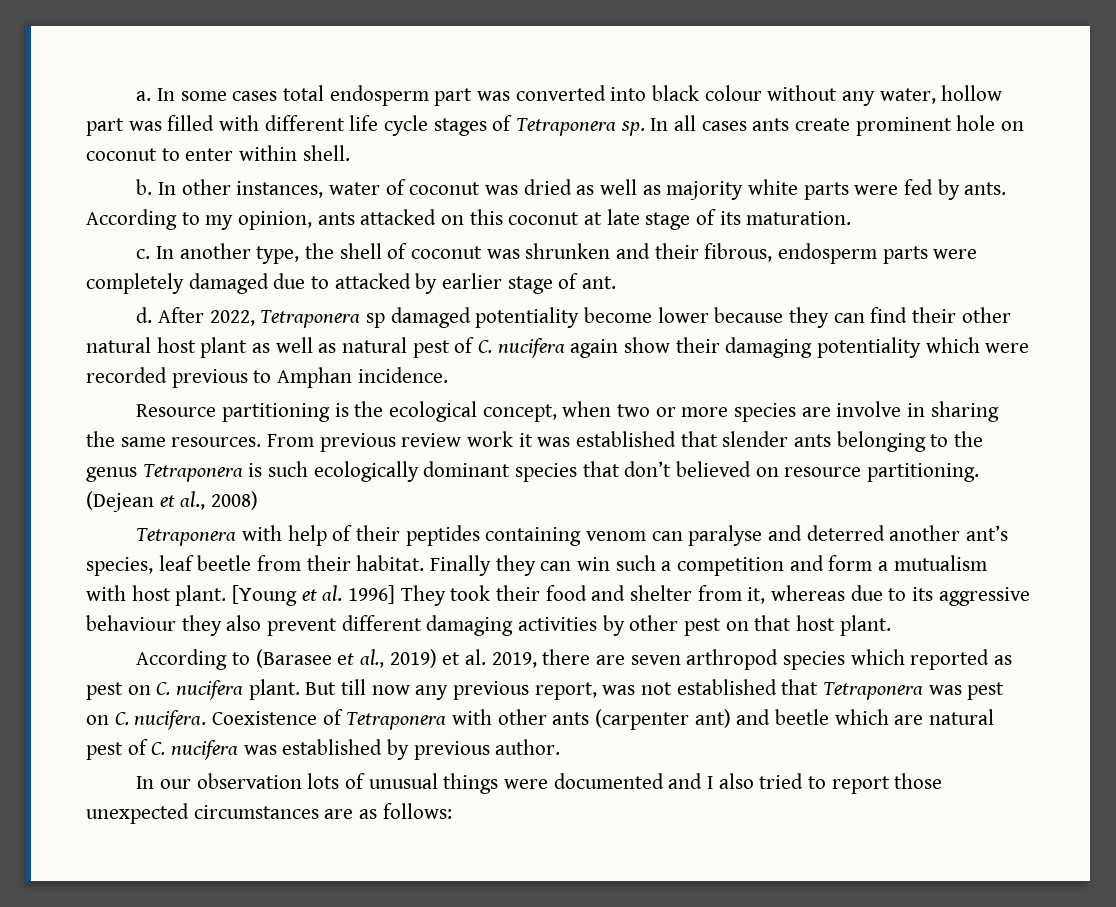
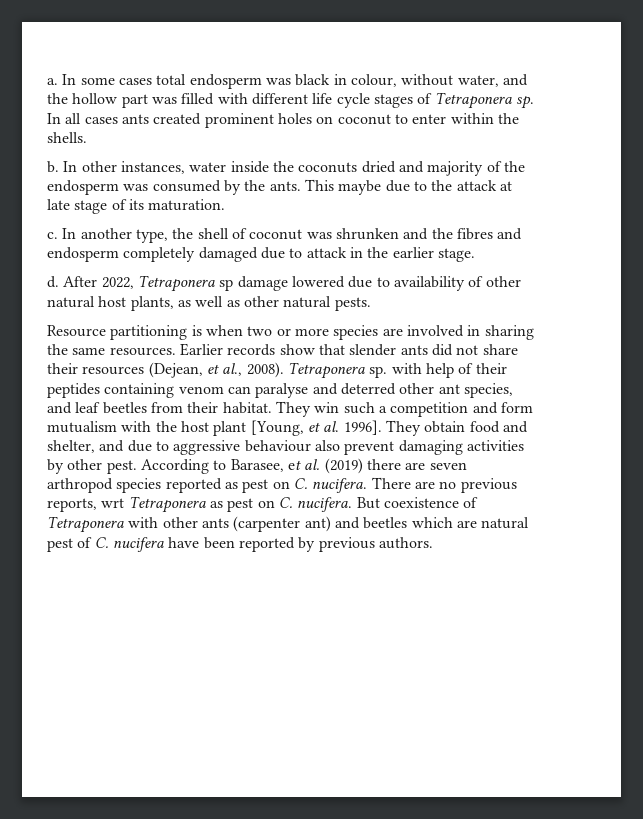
- In some cases total endosperm part was converted into black colour without any water, hollow part was filled with different life cycle stages of Tetraponera sp.
+ In some cases total endosperm was black in colour, without water, and the hollow part was filled with different life cycle stages of Tetraponera sp.
- In all cases ants create prominent hole on coconut to enter within shell.
+ In all cases ants created prominent holes on coconut to enter within the shells.
- In other instances, water of coconut was dried as well as majority white parts were fed by ants. According to my opinion, ants attacked on this coconut at late stage of its maturation.
+ In other instances, water inside the coconuts dried and majority of the endosperm was consumed by the ants. This maybe due to the attack at late stage of its maturation.
- In another type, the shell of coconut was shrunken and their fibrous, endosperm parts were completely damaged due to attacked by earlier stage of ant.
+ In another type, the shell of coconut was shrunken and the fibres and endosperm completely damaged due to attack in the earlier stage.
- After 2022, Tetraponera sp damaged potentiality become lower because they can find their other natural host plant as well as natural pest of C. nucifera again show their damaging potentiality which were recorded previous to Amphan incidence.
+ After 2022, Tetraponera sp damage lowered due to availability of other natural host plants, as well as other natural pests.
- Resource partitioning is the ecological concept, when two or more species are involve in sharing the same resources.
+ Resource partitioning is when two or more species are involved in sharing the same resources.
- From previous review work it was established that slender ants belonging to the genus Tetraponera is such ecologically dominant species that don’t believed on resource partitioning. (Dejean et al., 2008)
- Tetraponera with help of their peptides containing venom can paralyse and deterred another ant’s species, leaf beetle from their habitat. Finally they can win such a competition and form a mutualism with host plant. [Young et al. 1996] They took their food and shelter from it, whereas due to its aggressive behaviour they also prevent different damaging activities by other pest on that host plant.
- According to (Barasee et al., 2019) et al. 2019, there are seven arthropod species which reported as pest on C. nucifera plant. But till now any previous report, was not established that Tetraponera was pest on C. nucifera. Coexistence of Tetraponera with other ants (carpenter ant) and beetle which are natural pest of C. nucifera was established by previous author.
- In our observation lots of unusual things were documented and I also tried to report those unexpected circumstances are as follows:
+ Earlier records show that slender ants did not share their resources (Dejean, et al., 2008). Tetraponera sp. with help of their peptides containing venom can paralyse and deterred other ant species, and leaf beetles from their habitat. They win such a competition and form mutualism with the host plant [Young, et al. 1996]. They obtain food and shelter, and due to aggressive behaviour also prevent damaging activities by other pest. According to Barasee, et al. (2019) there are seven arthropod species reported as pest on C. nucifera. There are no previous reports, wrt Tetraponera as pest on C. nucifera. But coexistence of Tetraponera with other ants (carpenter ant) and beetles which are natural pest of C. nucifera have been reported by previous authors.

